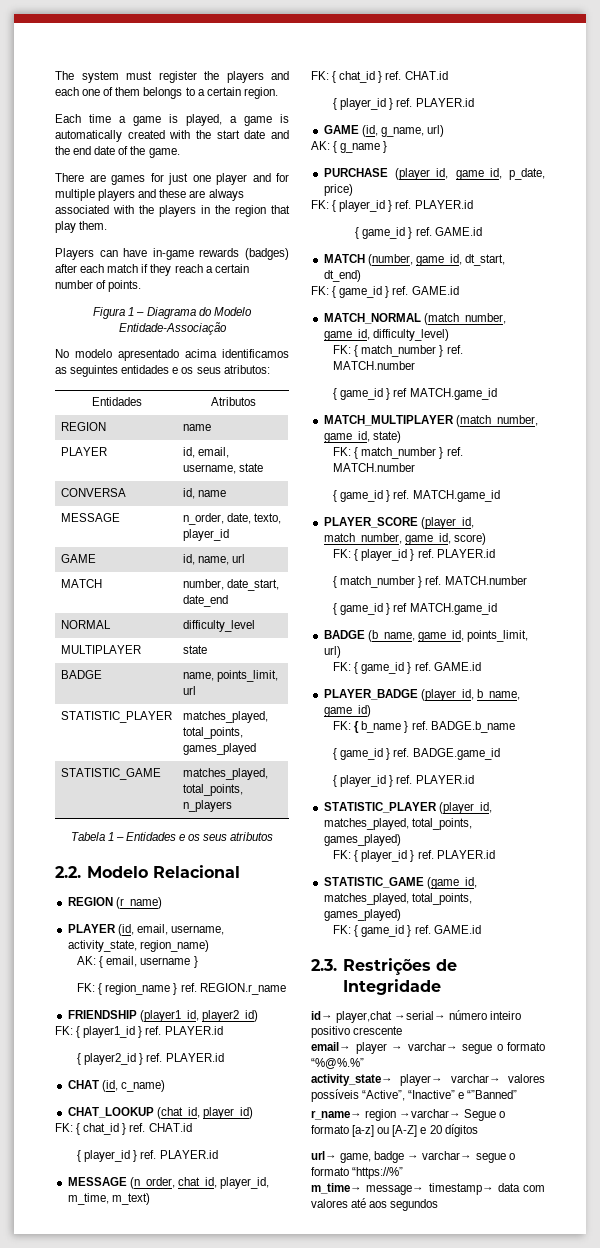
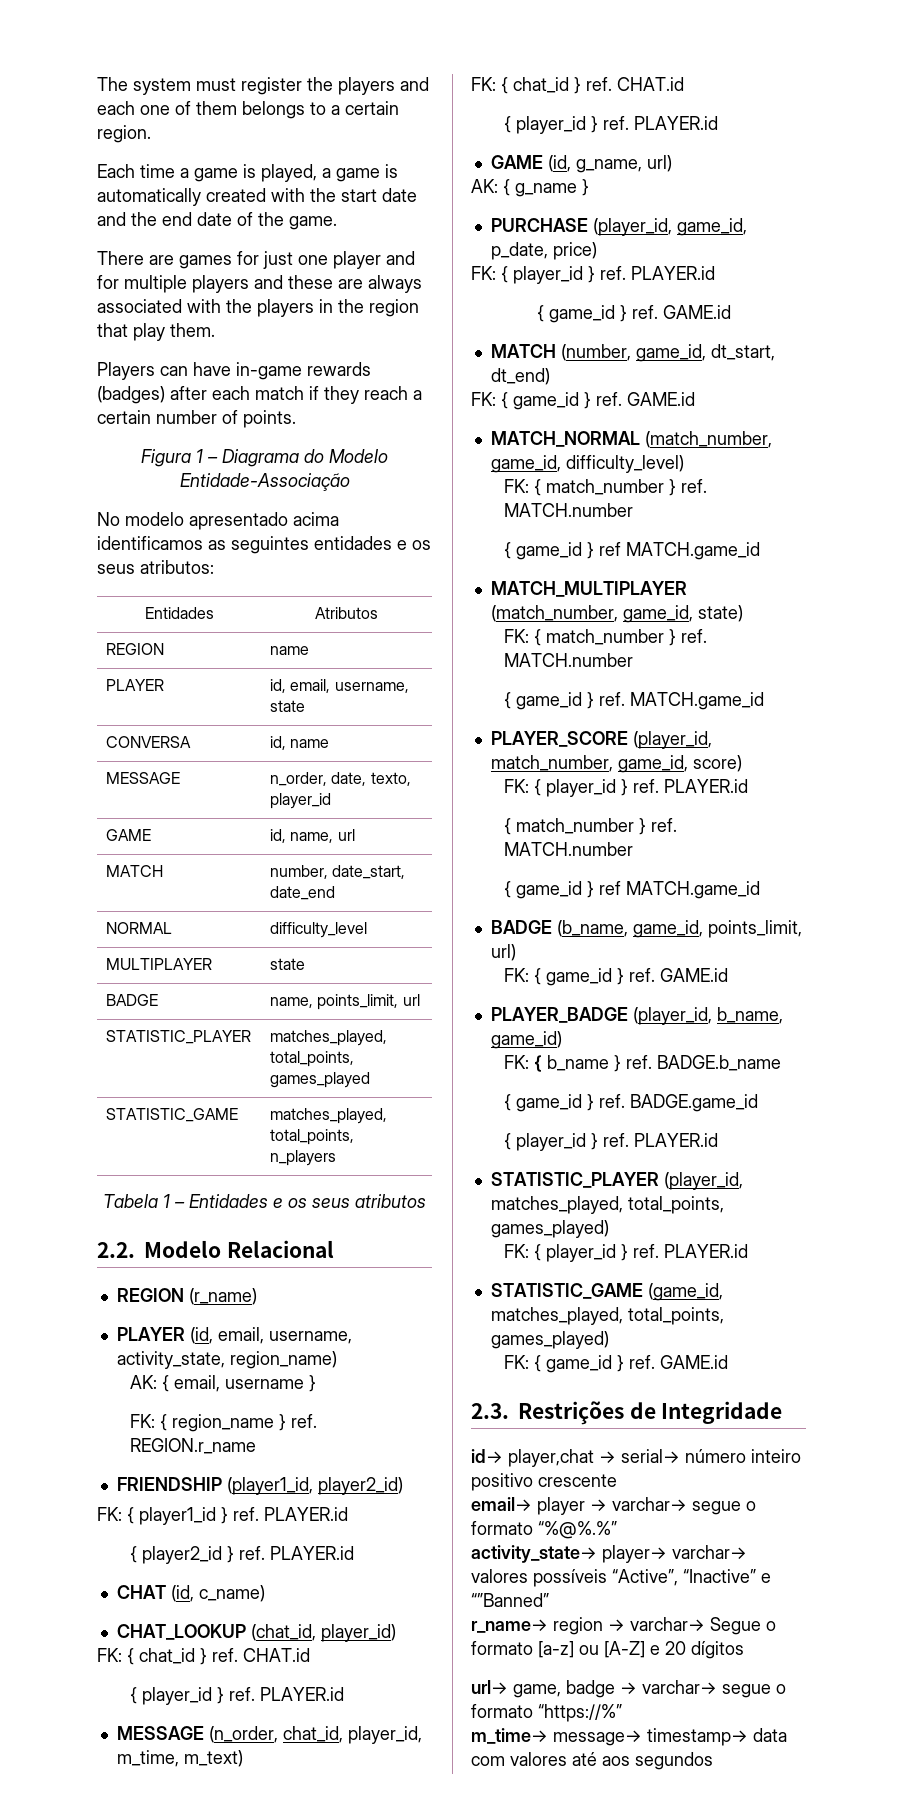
- id→ player,chat →serial→ número inteiro positivo crescente
+ id→ player,chat → serial→ número inteiro positivo crescente
- r_name→ region →varchar→ Segue o formato [a-z] ou [A-Z] e 20 dígitos
+ r_name→ region → varchar→ Segue o formato [a-z] ou [A-Z] e 20 dígitos

